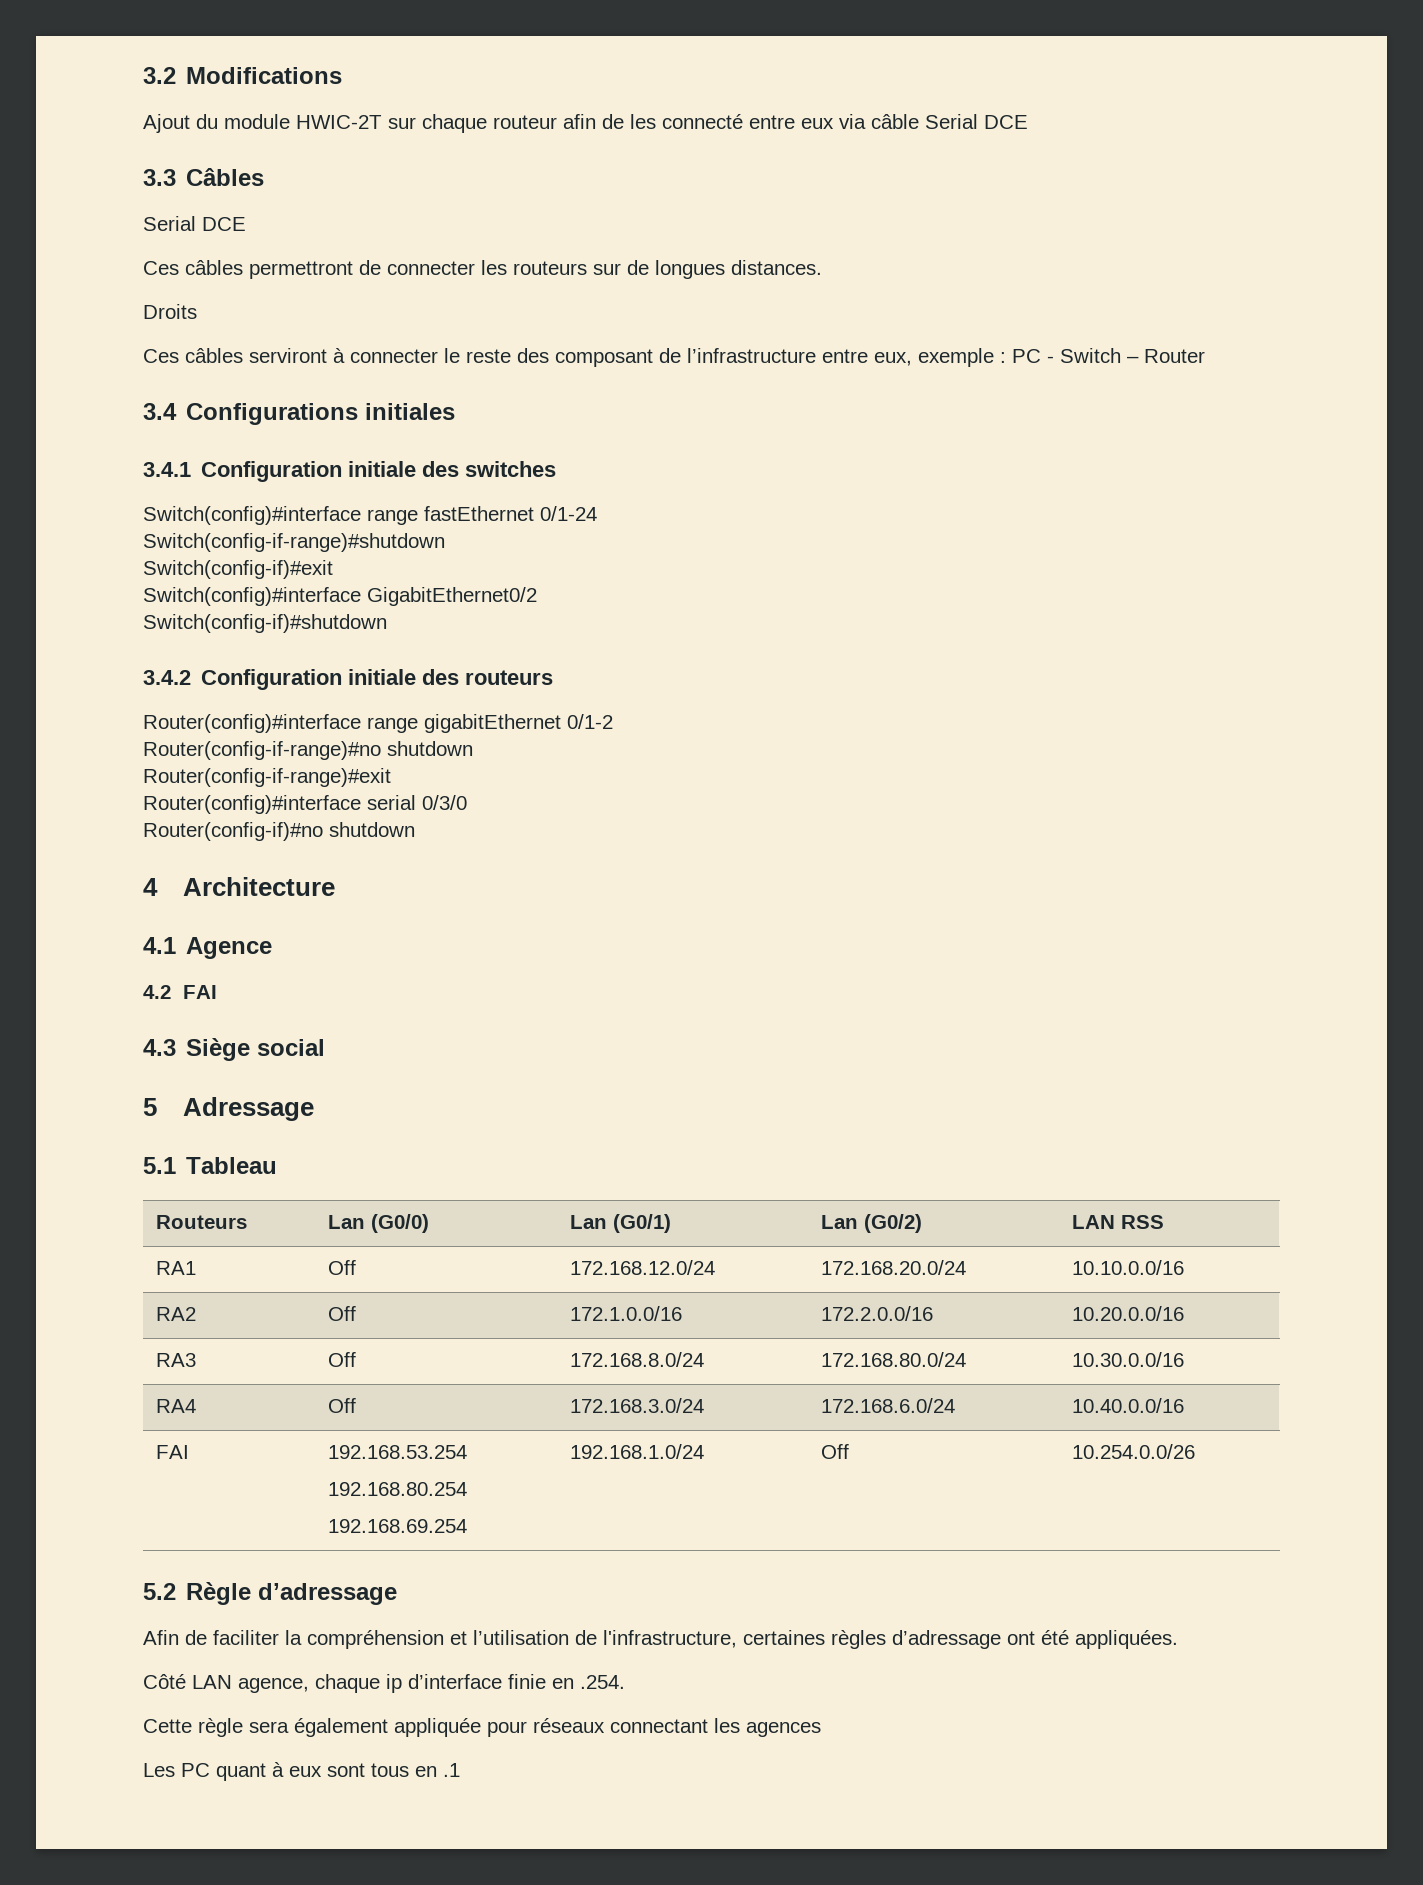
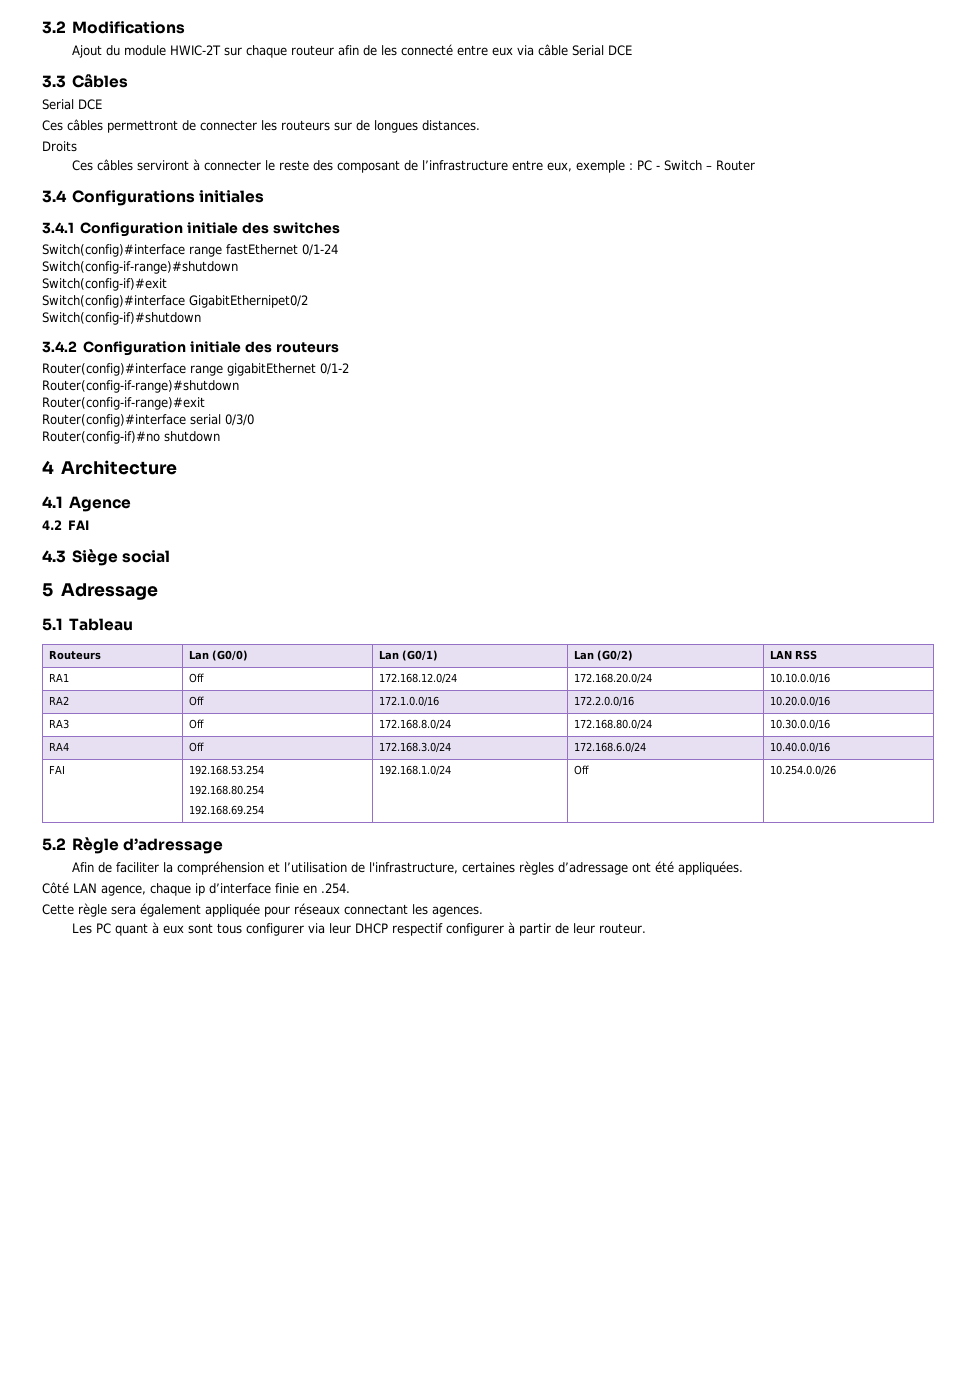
- Switch(config)#interface GigabitEthernet0/2
+ Switch(config)#interface GigabitEthernipet0/2
- Router(config-if-range)#no shutdown
+ Router(config-if-range)#shutdown
- Cette règle sera également appliquée pour réseaux connectant les agences
+ Cette règle sera également appliquée pour réseaux connectant les agences.
- Les PC quant à eux sont tous en .1
+ Les PC quant à eux sont tous configurer via leur DHCP respectif configurer à partir de leur routeur.

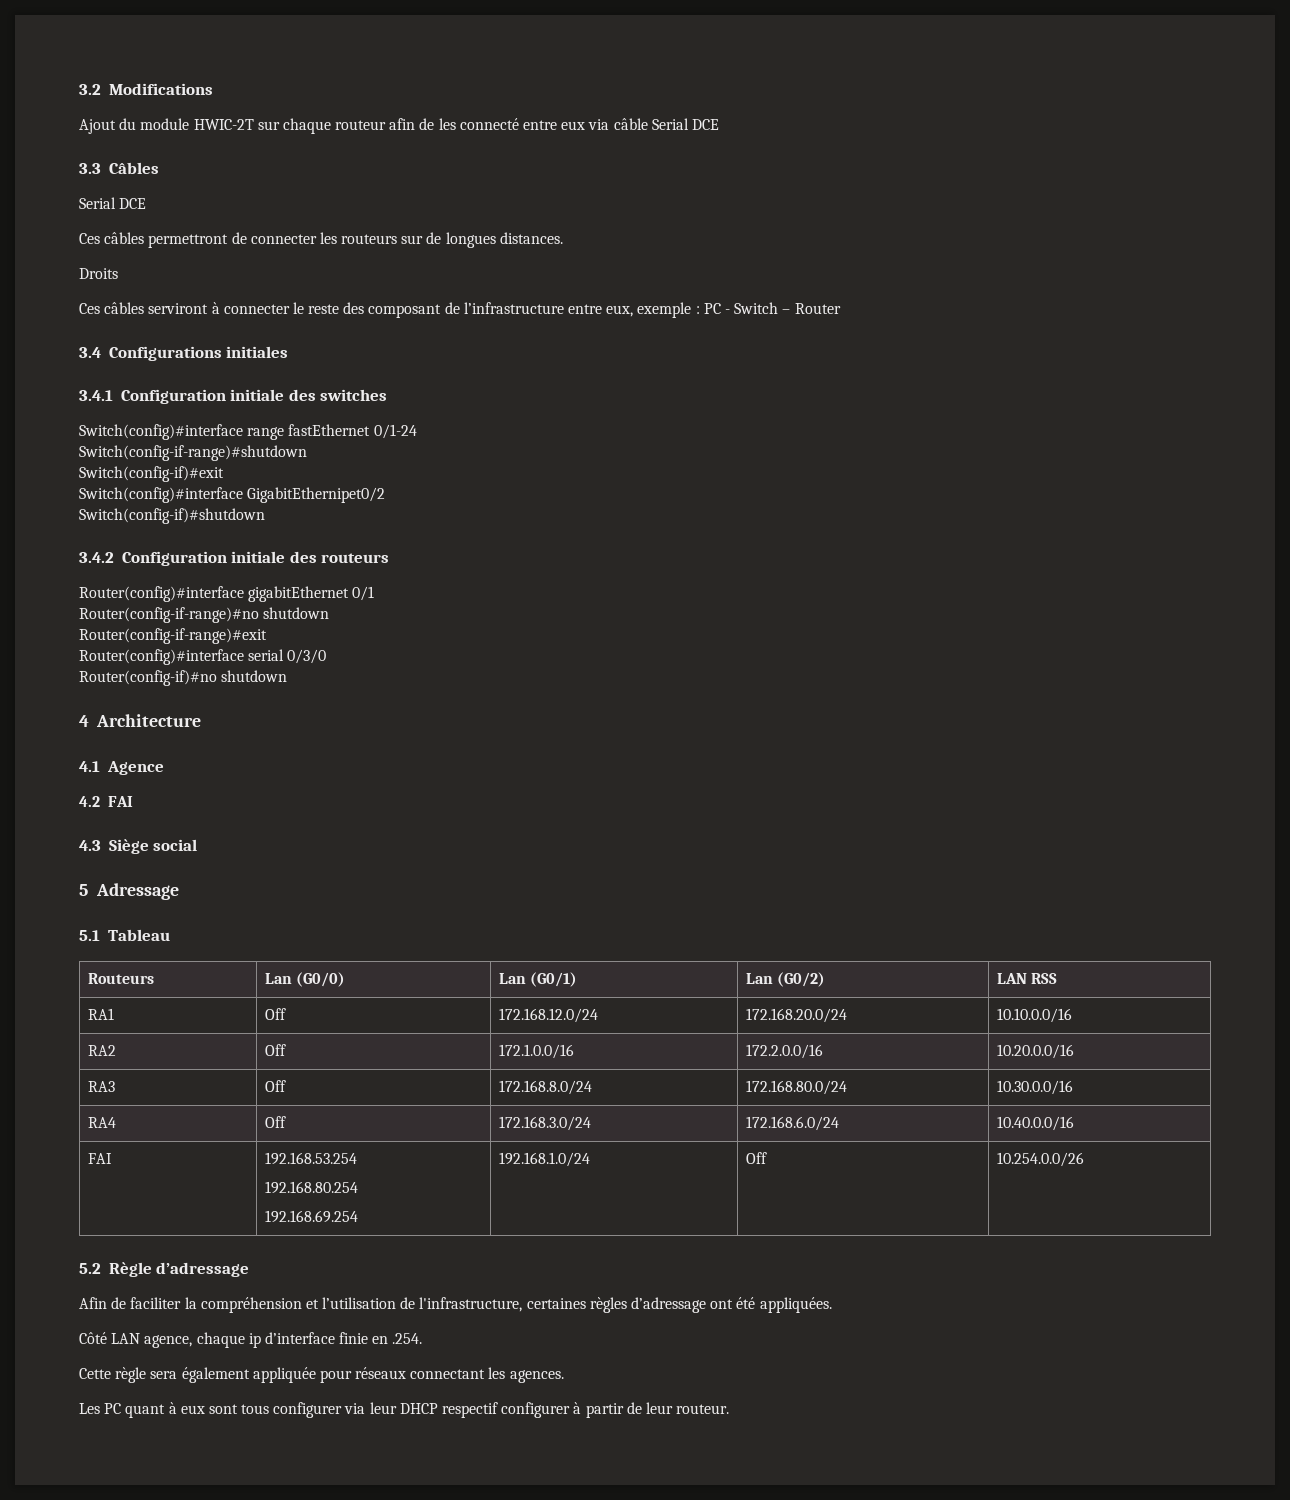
- Router(config)#interface range gigabitEthernet 0/1-2
- Router(config-if-range)#shutdown
+ Router(config)#interface gigabitEthernet 0/1
+ Router(config-if-range)#no shutdown

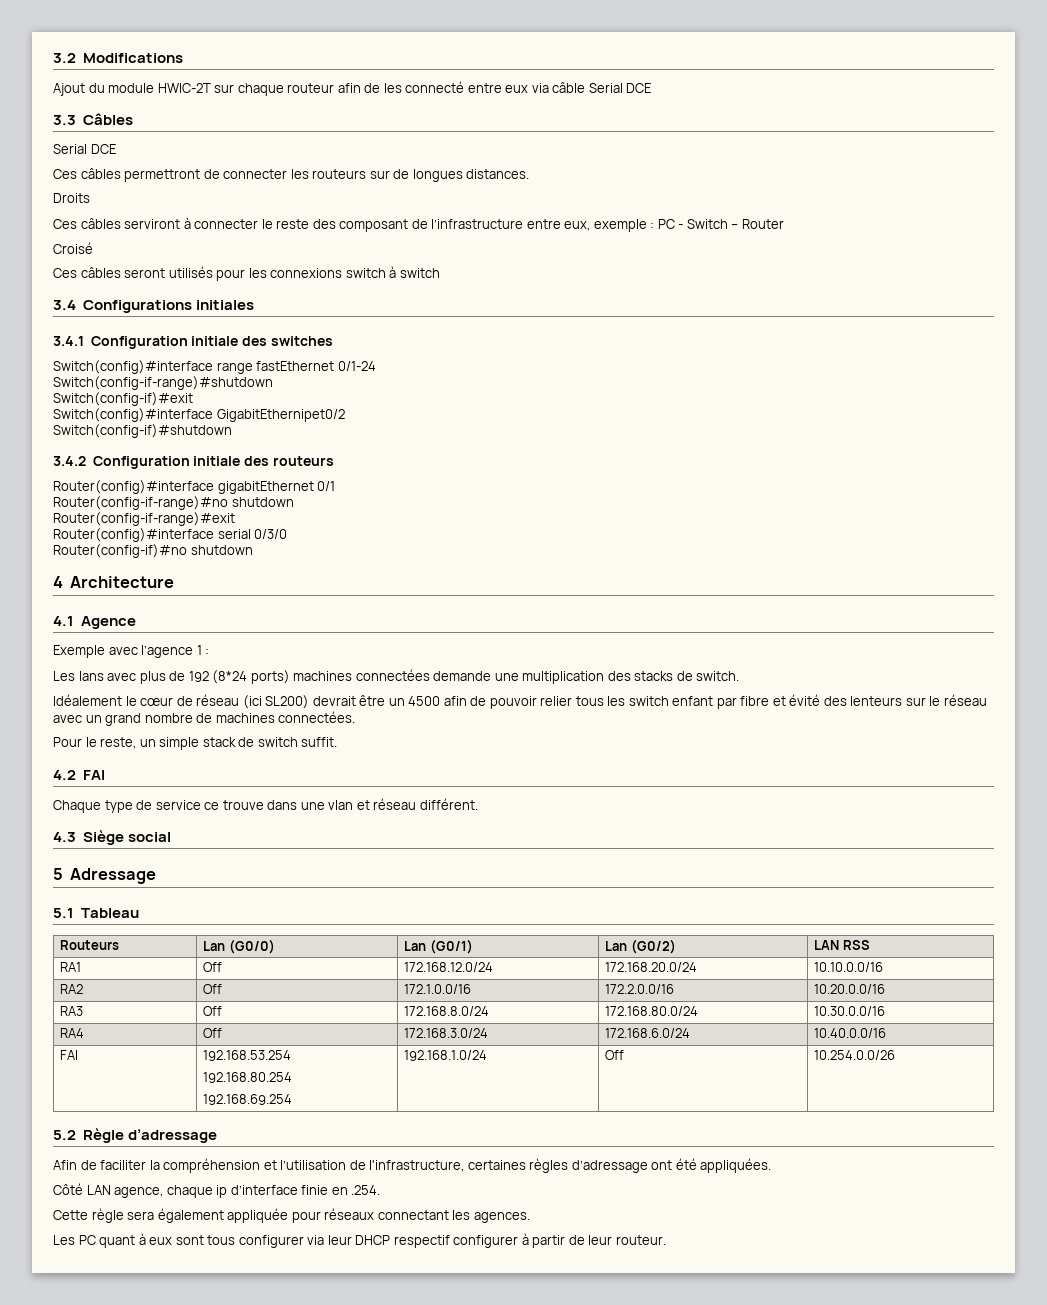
+ Croisé
+ Ces câbles seront utilisés pour les connexions switch à switch
+ Exemple avec l’agence 1 :
+ Les lans avec plus de 192 (8*24 ports) machines connectées demande une multiplication des stacks de switch.
+ Idéalement le cœur de réseau (ici SL200) devrait être un 4500 afin de pouvoir relier tous les switch enfant par fibre et évité des lenteurs sur le réseau avec un grand nombre de machines connectées.
+ Pour le reste, un simple stack de switch suffit.
  4.2 FAI
+ Chaque type de service ce trouve dans une vlan et réseau différent.

